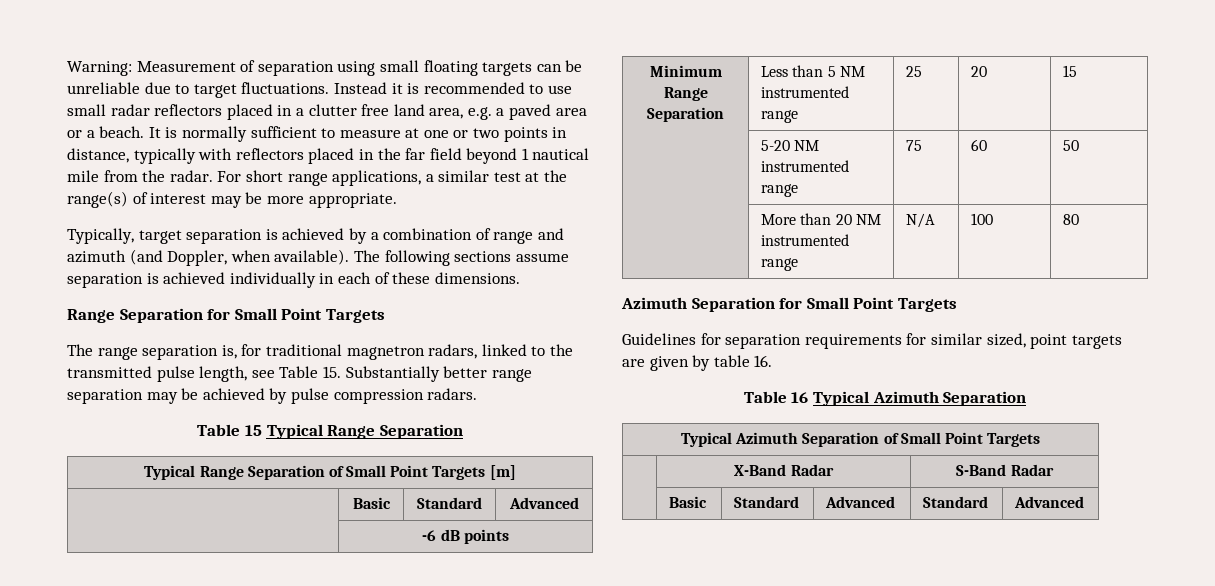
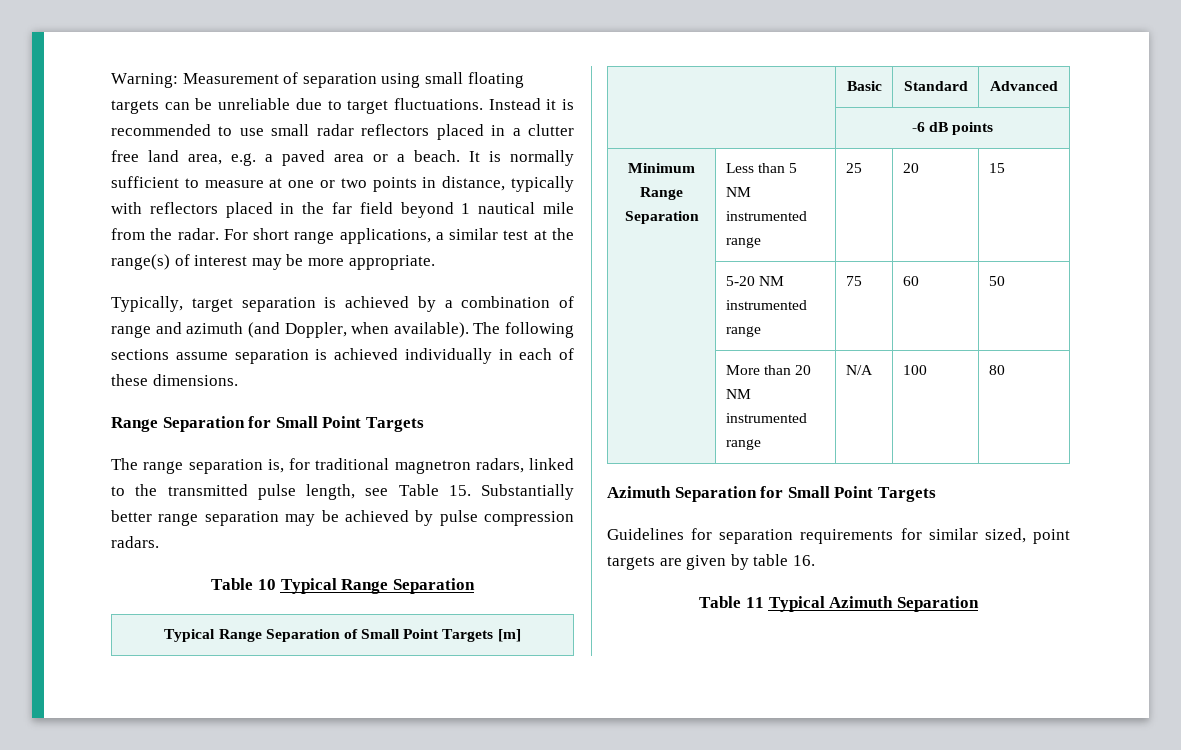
- Table 15 Typical Range Separation
+ Table 10 Typical Range Separation
- Table 16 Typical Azimuth Separation
- Typical Azimuth Separation of Small Point Targets
- | X-Band Radar | S-Band Radar
- | Basic | Standard | Advanced | Standard | Advanced
+ Table 11 Typical Azimuth Separation

